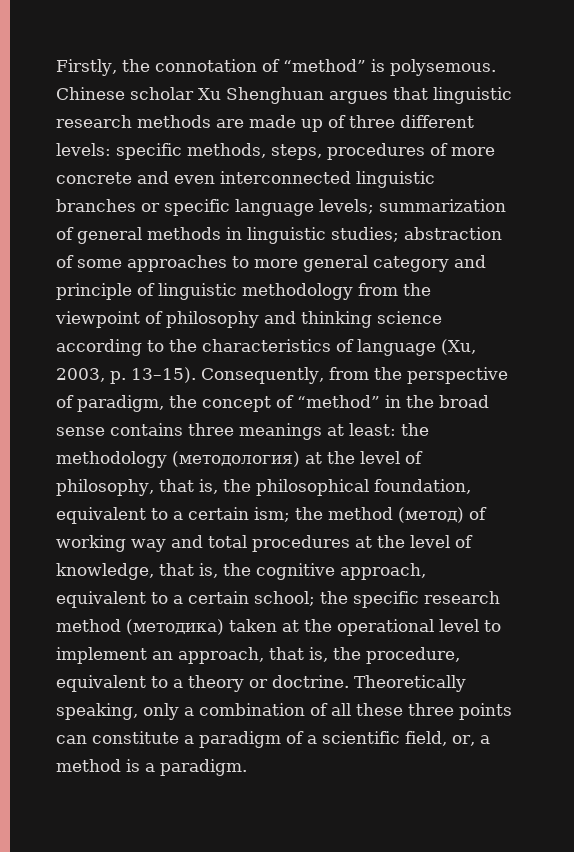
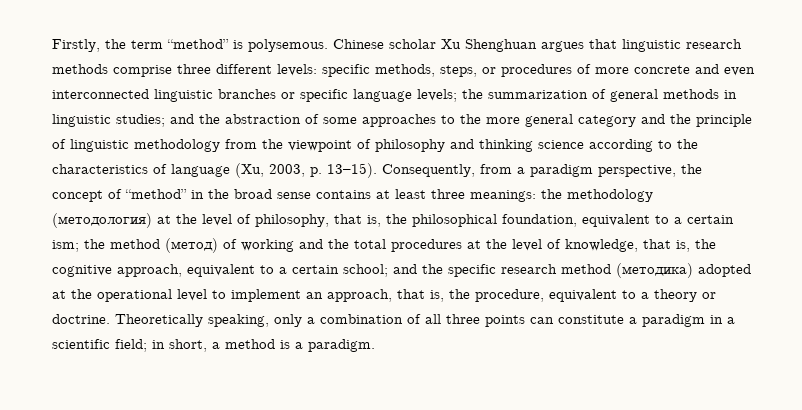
- Firstly, the connotation of “method” is polysemous.
+ Firstly, the term “method” is polysemous.
- Chinese scholar Xu Shenghuan argues that linguistic research methods are made up of three different levels:
+ Chinese scholar Xu Shenghuan argues that linguistic research methods comprise three different levels:
- specific methods, steps, procedures of more concrete and even interconnected linguistic branches or specific language levels;
+ specific methods, steps, or procedures of more concrete and even interconnected linguistic branches or specific language levels;
- summarization of general methods in linguistic studies;
+ the summarization of general methods in linguistic studies;
- abstraction of some approaches to more general category and principle of linguistic methodology from the viewpoint of philosophy and thinking science according to the characteristics of language (Xu, 2003, p. 13–15).
+ and the abstraction of some approaches to the more general category and the principle of linguistic methodology from the viewpoint of philosophy and thinking science according to the characteristics of language (Xu, 2003, p. 13–15).
- Consequently, from the perspective of paradigm, the concept of “method” in the broad sense contains three meanings at least:
+ Consequently, from a paradigm perspective, the concept of “method” in the broad sense contains at least three meanings:
- the method (метод) of working way and total procedures at the level of knowledge, that is, the cognitive approach, equivalent to a certain school;
+ the method (метод) of working and the total procedures at the level of knowledge, that is, the cognitive approach, equivalent to a certain school;
- the specific research method (методика) taken at the operational level to implement an approach, that is, the procedure, equivalent to a theory or doctrine.
+ and the specific research method (методика) adopted at the operational level to implement an approach, that is, the procedure, equivalent to a theory or doctrine.
- Theoretically speaking, only a combination of all these three points can constitute a paradigm of a scientific field, or, a method is a paradigm.
+ Theoretically speaking, only a combination of all three points can constitute a paradigm in a scientific field; in short, a method is a paradigm.

